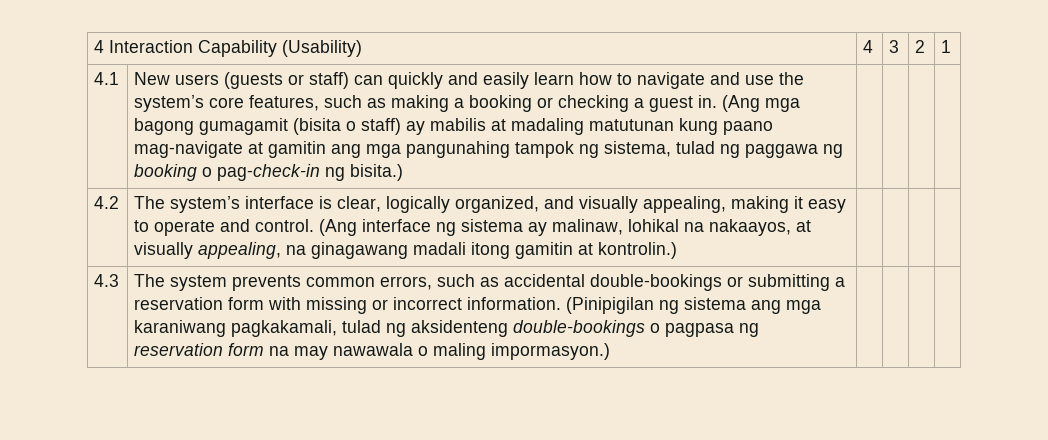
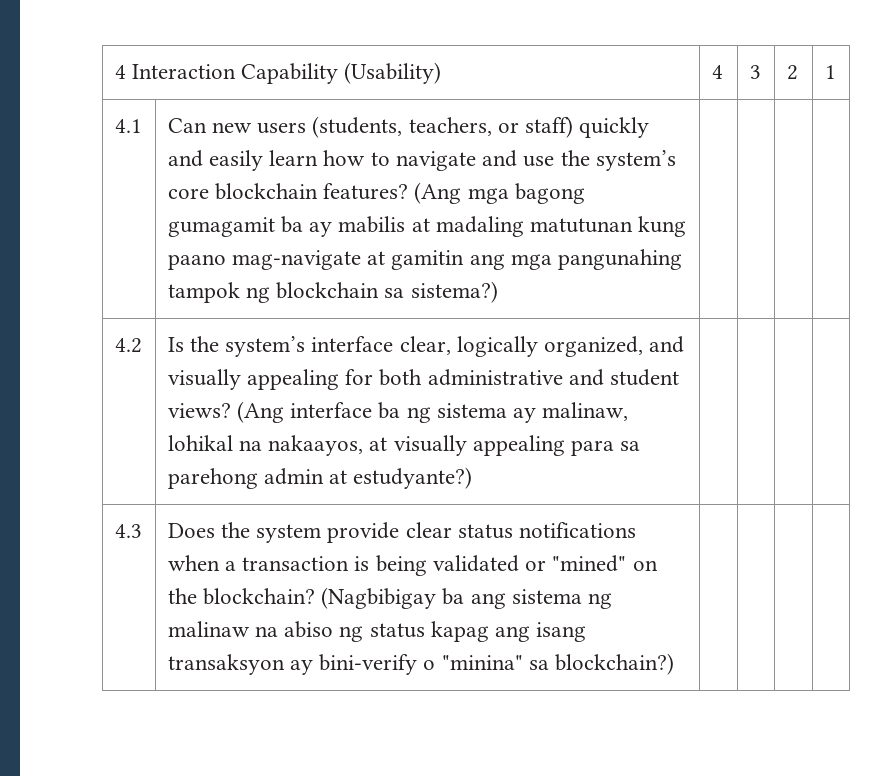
- New users (guests or staff) can quickly and easily learn how to navigate and use the system’s core features, such as making a booking or checking a guest in.
+ Can new users (students, teachers, or staff) quickly and easily learn how to navigate and use the system’s core blockchain features?
- (Ang mga bagong gumagamit (bisita o staff) ay mabilis at madaling matutunan kung paano mag-navigate at gamitin ang mga pangunahing tampok ng sistema, tulad ng paggawa ng booking o pag-check-in ng bisita.)
+ (Ang mga bagong gumagamit ba ay mabilis at madaling matutunan kung paano mag-navigate at gamitin ang mga pangunahing tampok ng blockchain sa sistema?)
- 4.2 | The system’s interface is clear, logically organized, and visually appealing, making it easy to operate and control. (Ang interface ng sistema ay malinaw, lohikal na nakaayos, at visually appealing, na ginagawang madali itong gamitin at kontrolin.) | | | |
- 4.3 | The system prevents common errors, such as accidental double-bookings or submitting a reservation form with missing or incorrect information. (Pinipigilan ng sistema ang mga karaniwang pagkakamali, tulad ng aksidenteng double-bookings o pagpasa ng reservation form na may nawawala o maling impormasyon.)
+ 4.2 | Is the system’s interface clear, logically organized, and visually appealing for both administrative and student views? (Ang interface ba ng sistema ay malinaw, lohikal na nakaayos, at visually appealing para sa parehong admin at estudyante?) | | | |
+ 4.3 | Does the system provide clear status notifications when a transaction is being validated or "mined" on the blockchain? (Nagbibigay ba ang sistema ng malinaw na abiso ng status kapag ang isang transaksyon ay bini-verify o "minina" sa blockchain?) | | | |

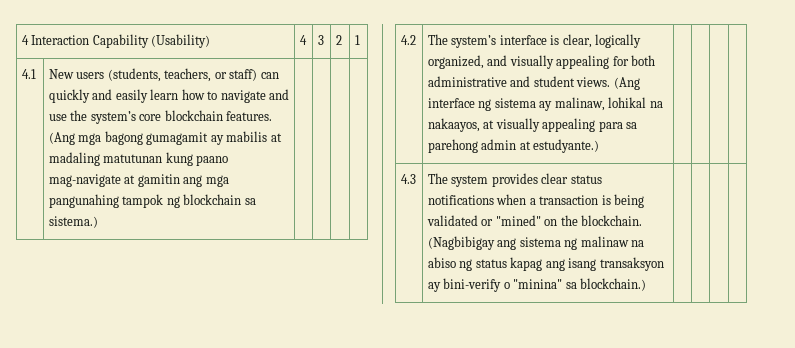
- Can new users (students, teachers, or staff) quickly and easily learn how to navigate and use the system’s core blockchain features?
+ New users (students, teachers, or staff) can quickly and easily learn how to navigate and use the system’s core blockchain features.
- (Ang mga bagong gumagamit ba ay mabilis at madaling matutunan kung paano mag-navigate at gamitin ang mga pangunahing tampok ng blockchain sa sistema?)
+ (Ang mga bagong gumagamit ay mabilis at madaling matutunan kung paano mag-navigate at gamitin ang mga pangunahing tampok ng blockchain sa sistema.)
- 4.2 | Is the system’s interface clear, logically organized, and visually appealing for both administrative and student views? (Ang interface ba ng sistema ay malinaw, lohikal na nakaayos, at visually appealing para sa parehong admin at estudyante?) | | | |
+ 4.2 | The system’s interface is clear, logically organized, and visually appealing for both administrative and student views. (Ang interface ng sistema ay malinaw, lohikal na nakaayos, at visually appealing para sa parehong admin at estudyante.) | | | |
- 4.3 | Does the system provide clear status notifications when a transaction is being validated or "mined" on the blockchain? (Nagbibigay ba ang sistema ng malinaw na abiso ng status kapag ang isang transaksyon ay bini-verify o "minina" sa blockchain?) | | | |
+ 4.3 | The system provides clear status notifications when a transaction is being validated or "mined" on the blockchain. (Nagbibigay ang sistema ng malinaw na abiso ng status kapag ang isang transaksyon ay bini-verify o "minina" sa blockchain.) | | | |

